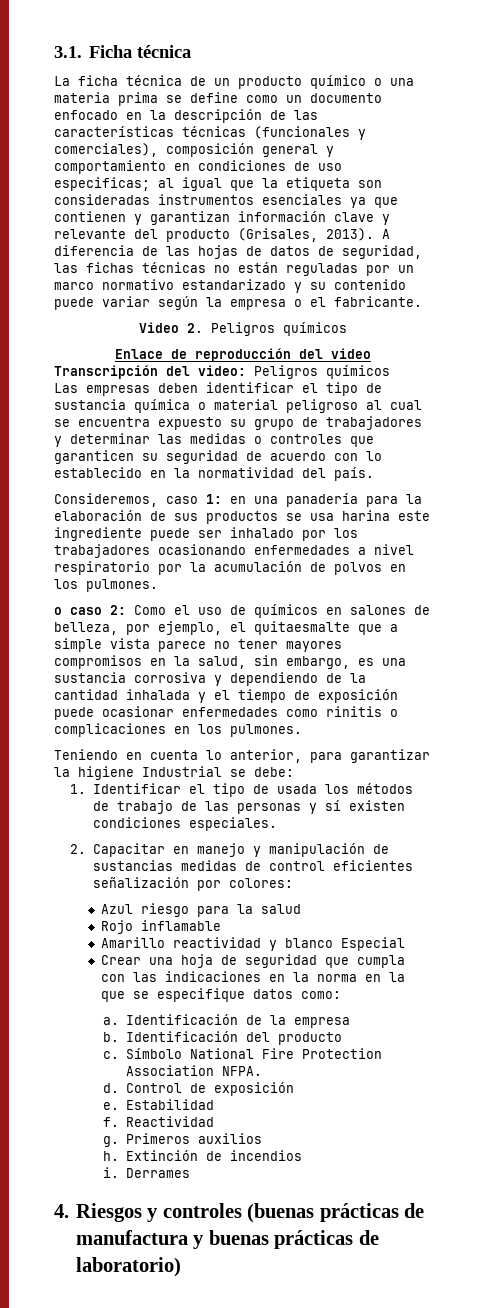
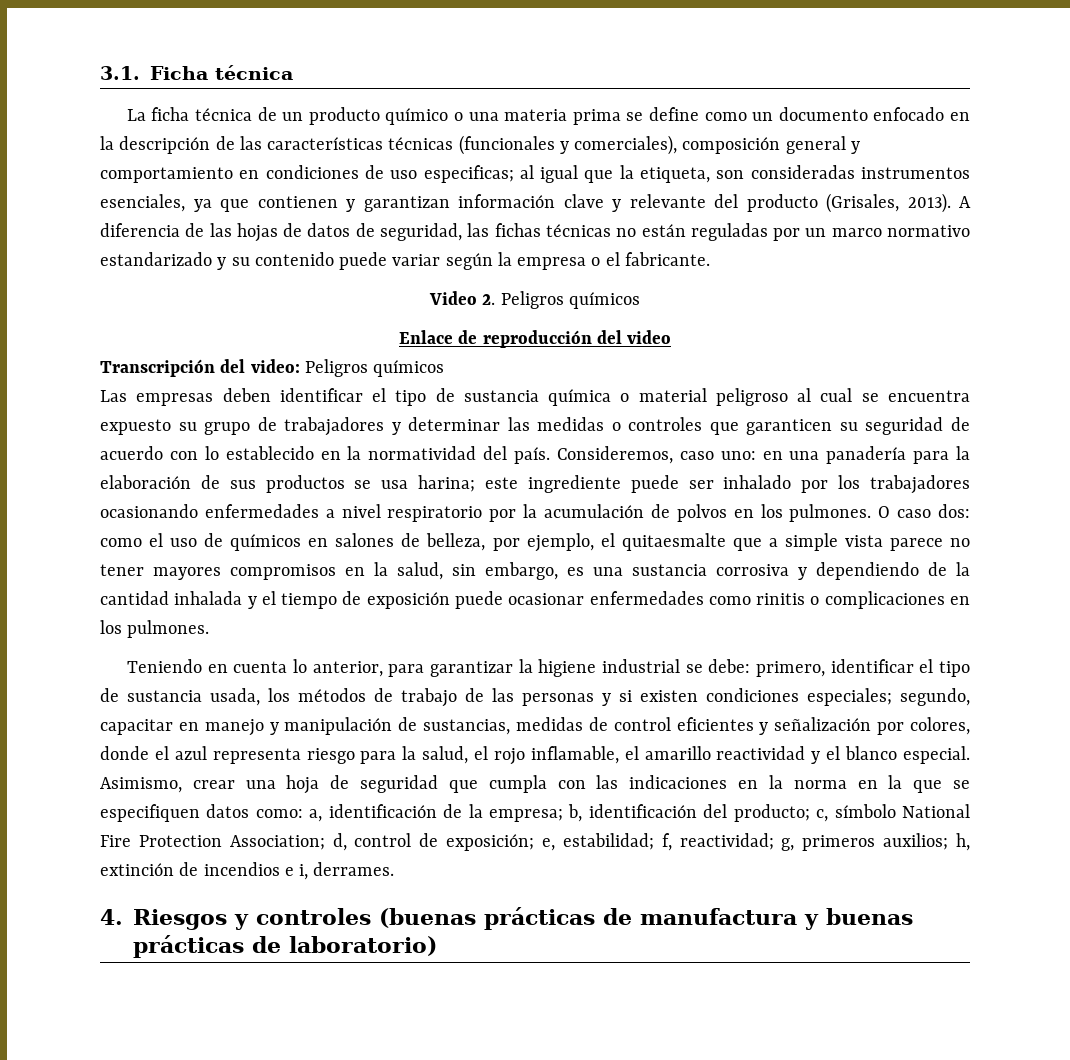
- La ficha técnica de un producto químico o una materia prima se define como un documento enfocado en la descripción de las características técnicas (funcionales y comerciales), composición general y comportamiento en condiciones de uso especificas; al igual que la etiqueta son consideradas instrumentos esenciales ya que contienen y garantizan información clave y relevante del producto (Grisales, 2013).
+ La ficha técnica de un producto químico o una materia prima se define como un documento enfocado en la descripción de las características técnicas (funcionales y comerciales), composición general y comportamiento en condiciones de uso especificas; al igual que la etiqueta, son consideradas instrumentos esenciales, ya que contienen y garantizan información clave y relevante del producto (Grisales, 2013).
- Las empresas deben identificar el tipo de sustancia química o material peligroso al cual se encuentra expuesto su grupo de trabajadores y determinar las medidas o controles que garanticen su seguridad de acuerdo con lo establecido en la normatividad del país.
- Consideremos, caso 1:
+ Las empresas deben identificar el tipo de sustancia química o material peligroso al cual se encuentra expuesto su grupo de trabajadores y determinar las medidas o controles que garanticen su seguridad de acuerdo con lo establecido en la normatividad del país. Consideremos, caso uno:
- en una panadería para la elaboración de sus productos se usa harina este ingrediente puede ser inhalado por los trabajadores ocasionando enfermedades a nivel respiratorio por la acumulación de polvos en los pulmones.
- o caso 2: Como el uso de químicos en salones de belleza, por ejemplo, el quitaesmalte que a simple vista parece no tener mayores compromisos en la salud, sin embargo, es una sustancia corrosiva y dependiendo de la cantidad inhalada y el tiempo de exposición puede ocasionar enfermedades como rinitis o complicaciones en los pulmones.
+ en una panadería para la elaboración de sus productos se usa harina; este ingrediente puede ser inhalado por los trabajadores ocasionando enfermedades a nivel respiratorio por la acumulación de polvos en los pulmones. O caso dos: como el uso de químicos en salones de belleza, por ejemplo, el quitaesmalte que a simple vista parece no tener mayores compromisos en la salud, sin embargo, es una sustancia corrosiva y dependiendo de la cantidad inhalada y el tiempo de exposición puede ocasionar enfermedades como rinitis o complicaciones en los pulmones.
- Teniendo en cuenta lo anterior, para garantizar la higiene Industrial se debe:
- 1. Identificar el tipo de usada los métodos de trabajo de las personas y sí existen condiciones especiales.
- 2. Capacitar en manejo y manipulación de sustancias medidas de control eficientes señalización por colores:
- Azul riesgo para la salud
- Rojo inflamable
- Amarillo reactividad y blanco Especial
- Crear una hoja de seguridad que cumpla con las indicaciones en la norma en la que se especifique datos como:
- a. Identificación de la empresa
- b. Identificación del producto
- c. Símbolo National Fire Protection Association NFPA.
- d. Control de exposición
- e. Estabilidad
- f. Reactividad
- g. Primeros auxilios
- h. Extinción de incendios
- i. Derrames
+ Teniendo en cuenta lo anterior, para garantizar la higiene industrial se debe: primero, identificar el tipo de sustancia usada, los métodos de trabajo de las personas y si existen condiciones especiales; segundo, capacitar en manejo y manipulación de sustancias, medidas de control eficientes y señalización por colores, donde el azul representa riesgo para la salud, el rojo inflamable, el amarillo reactividad y el blanco especial. Asimismo, crear una hoja de seguridad que cumpla con las indicaciones en la norma en la que se especifiquen datos como: a, identificación de la empresa; b, identificación del producto; c, símbolo National Fire Protection Association; d, control de exposición; e, estabilidad; f, reactividad; g, primeros auxilios; h, extinción de incendios e i, derrames.

